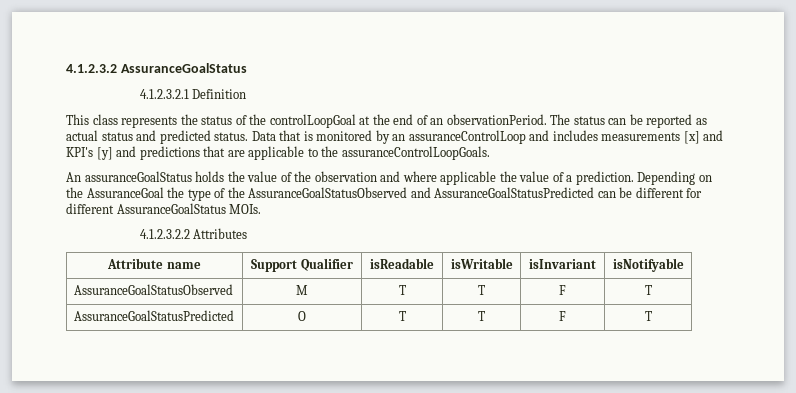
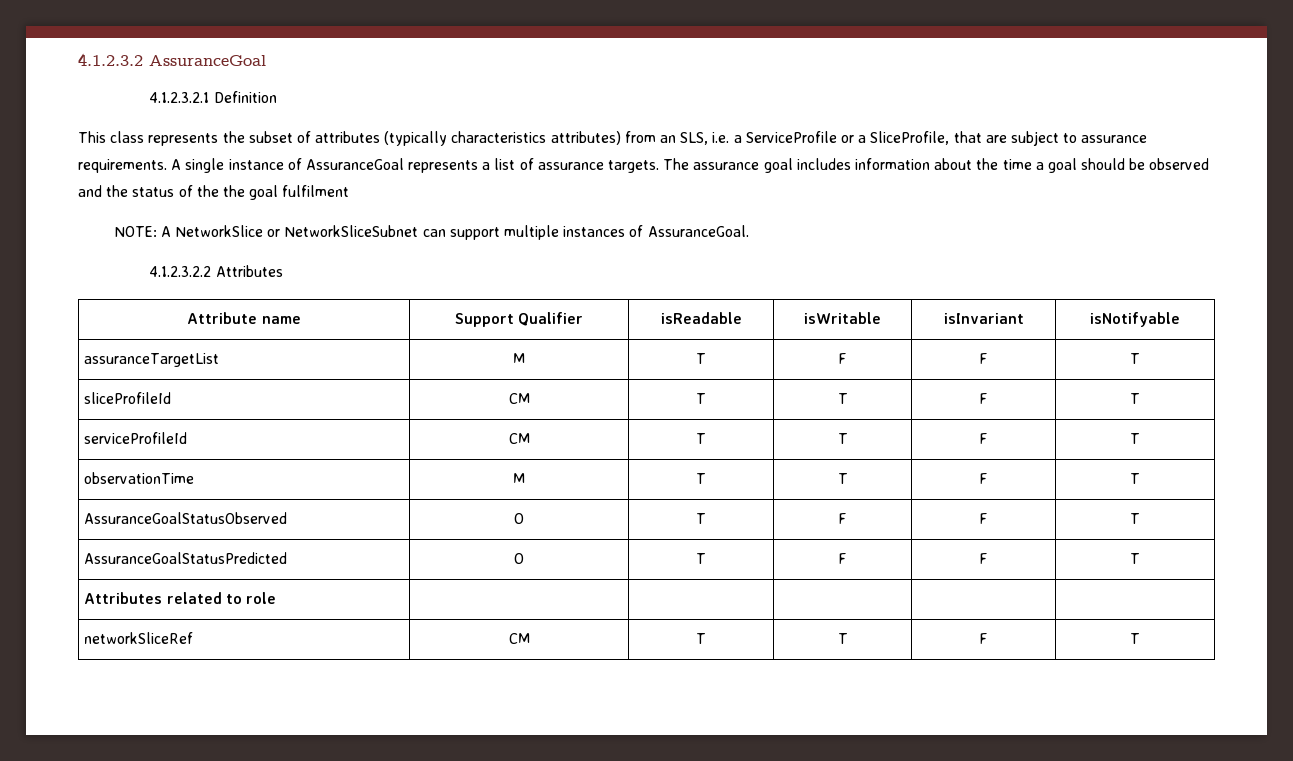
- 4.1.2.3.2 AssuranceGoalStatus
+ 4.1.2.3.2 AssuranceGoal
- This class represents the status of the controlLoopGoal at the end of an observationPeriod. The status can be reported as actual status and predicted status. Data that is monitored by an assuranceControlLoop and includes measurements [x] and KPI's [y] and predictions that are applicable to the assuranceControlLoopGoals.
- An assuranceGoalStatus holds the value of the observation and where applicable the value of a prediction. Depending on the AssuranceGoal the type of the AssuranceGoalStatusObserved and AssuranceGoalStatusPredicted can be different for different AssuranceGoalStatus MOIs.
+ This class represents the subset of attributes (typically characteristics attributes) from an SLS, i.e. a ServiceProfile or a SliceProfile, that are subject to assurance requirements. A single instance of AssuranceGoal represents a list of assurance targets. The assurance goal includes information about the time a goal should be observed and the status of the the goal fulfilment
+ NOTE: A NetworkSlice or NetworkSliceSubnet can support multiple instances of AssuranceGoal.
- AssuranceGoalStatusObserved | M | T | T | F | T
+ assuranceTargetList | M | T | F | F | T
+ sliceProfileId | CM | T | T | F | T
+ serviceProfileId | CM | T | T | F | T
+ observationTime | M | T | T | F | T
- AssuranceGoalStatusPredicted | O | T | T | F | T
+ AssuranceGoalStatusObserved | O | T | F | F | T
+ AssuranceGoalStatusPredicted | O | T | F | F | T
+ Attributes related to role | | | | |
+ networkSliceRef | CM | T | T | F | T

